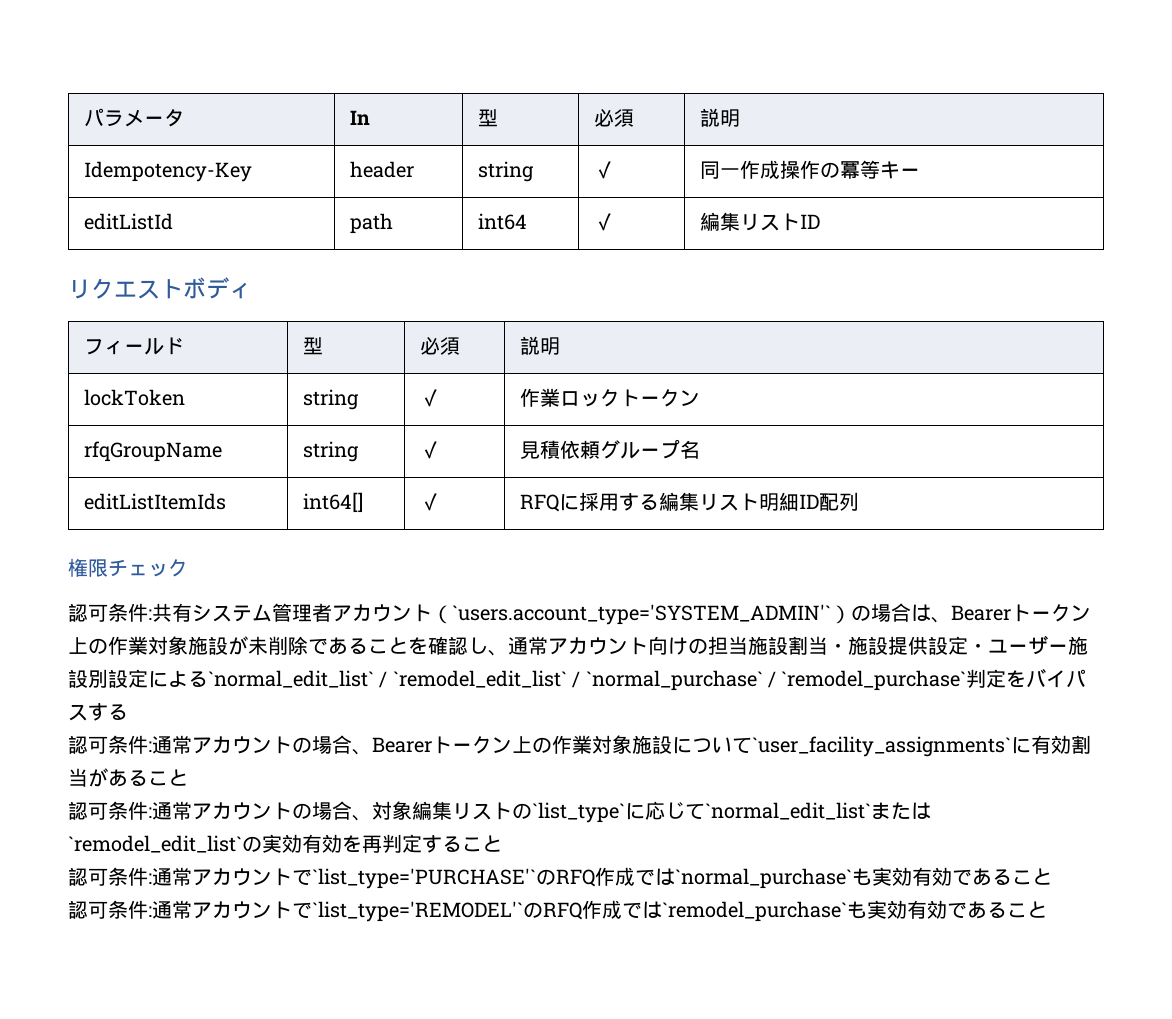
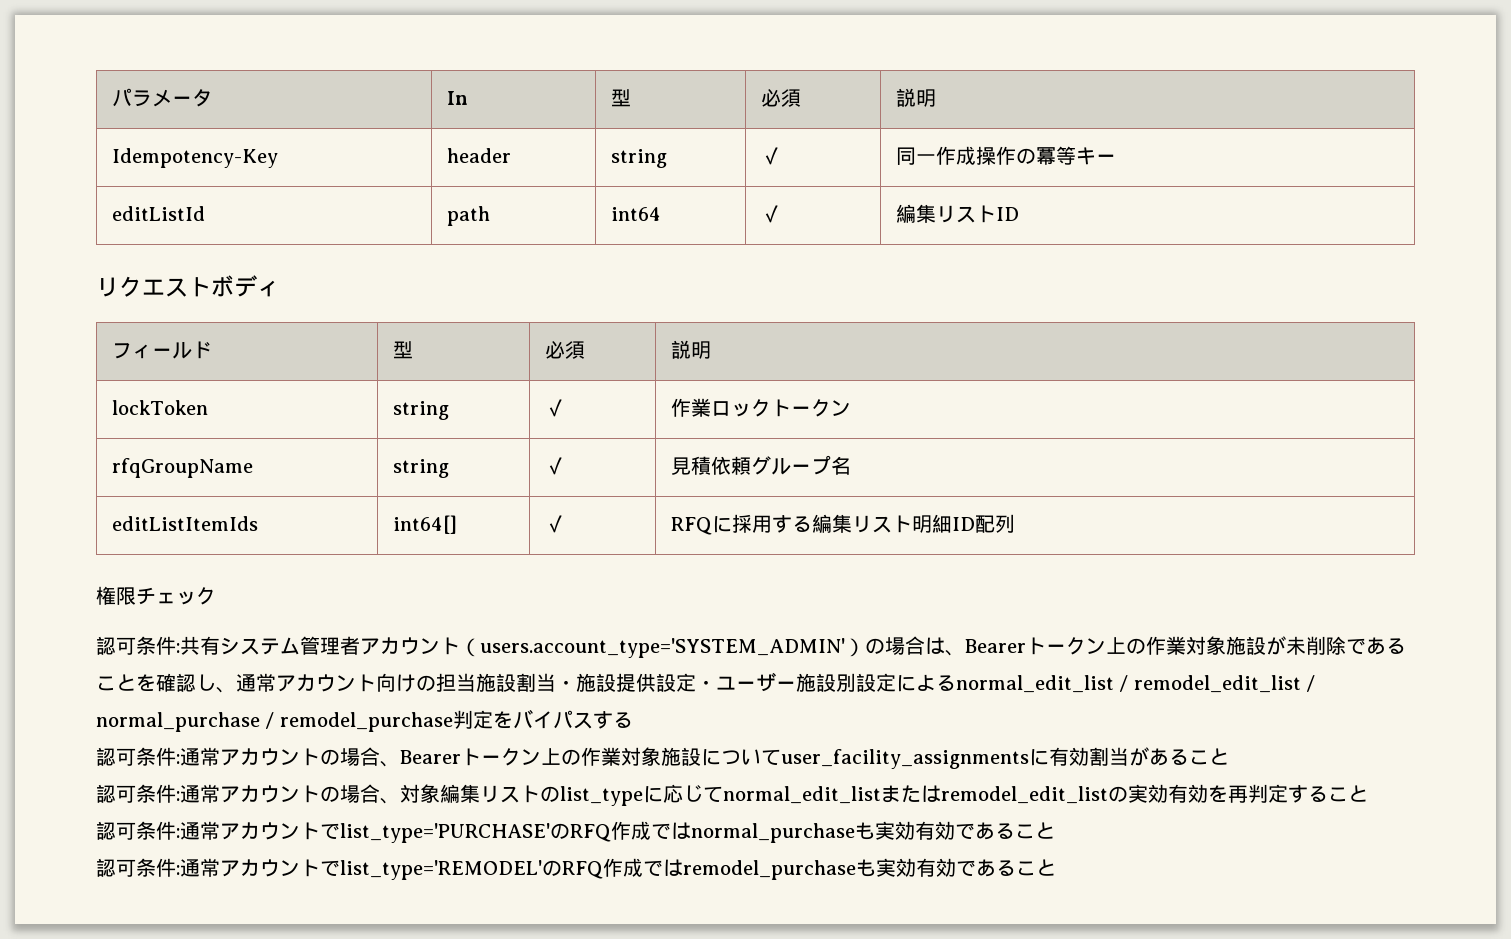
- 認可条件:共有システム管理者アカウント（`users.account_type='SYSTEM_ADMIN'`）の場合は、Bearerトークン上の作業対象施設が未削除であることを確認し、通常アカウント向けの担当施設割当・施設提供設定・ユーザー施設別設定による`normal_edit_list` / `remodel_edit_list` / `normal_purchase` / `remodel_purchase`判定をバイパスする
+ 認可条件:共有システム管理者アカウント（users.account_type='SYSTEM_ADMIN'）の場合は、Bearerトークン上の作業対象施設が未削除であることを確認し、通常アカウント向けの担当施設割当・施設提供設定・ユーザー施設別設定によるnormal_edit_list / remodel_edit_list / normal_purchase / remodel_purchase判定をバイパスする
- 認可条件:通常アカウントの場合、Bearerトークン上の作業対象施設について`user_facility_assignments`に有効割当があること
+ 認可条件:通常アカウントの場合、Bearerトークン上の作業対象施設についてuser_facility_assignmentsに有効割当があること
- 認可条件:通常アカウントの場合、対象編集リストの`list_type`に応じて`normal_edit_list`または`remodel_edit_list`の実効有効を再判定すること
+ 認可条件:通常アカウントの場合、対象編集リストのlist_typeに応じてnormal_edit_listまたはremodel_edit_listの実効有効を再判定すること
- 認可条件:通常アカウントで`list_type='PURCHASE'`のRFQ作成では`normal_purchase`も実効有効であること
+ 認可条件:通常アカウントでlist_type='PURCHASE'のRFQ作成ではnormal_purchaseも実効有効であること
- 認可条件:通常アカウントで`list_type='REMODEL'`のRFQ作成では`remodel_purchase`も実効有効であること
+ 認可条件:通常アカウントでlist_type='REMODEL'のRFQ作成ではremodel_purchaseも実効有効であること

